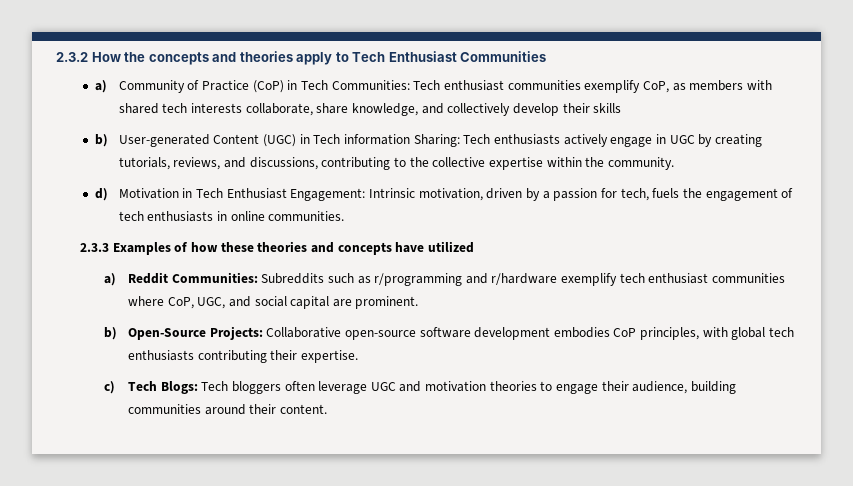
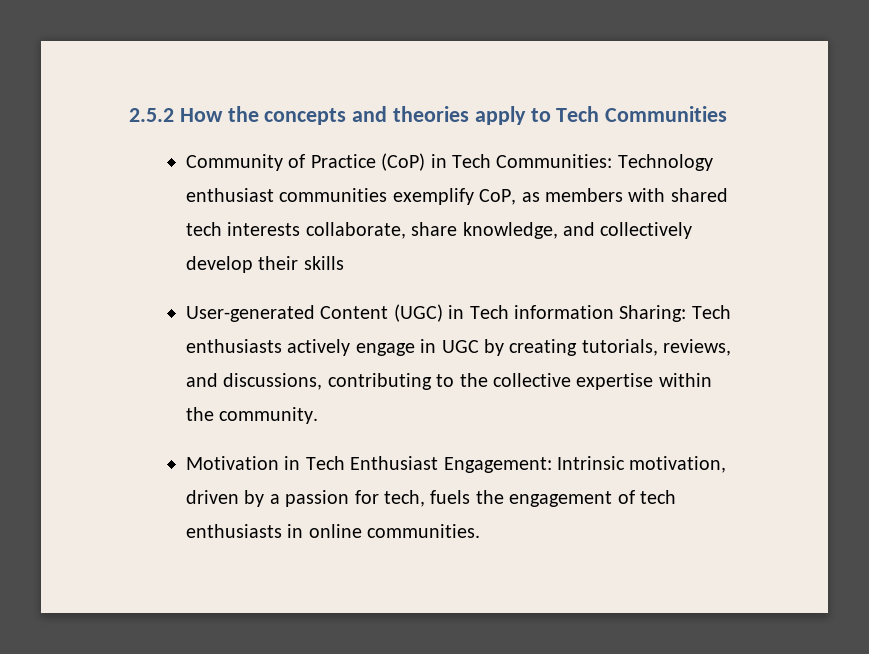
- 2.3.2 How the concepts and theories apply to Tech Enthusiast Communities
+ 2.5.2 How the concepts and theories apply to Tech Communities
- a) Community of Practice (CoP) in Tech Communities: Tech enthusiast communities exemplify CoP, as members with shared tech interests collaborate, share knowledge, and collectively develop their skills
+ Community of Practice (CoP) in Tech Communities: Technology enthusiast communities exemplify CoP, as members with shared tech interests collaborate, share knowledge, and collectively develop their skills
- b) User-generated Content (UGC) in Tech information Sharing: Tech enthusiasts actively engage in UGC by creating tutorials, reviews, and discussions, contributing to the collective expertise within the community.
+ User-generated Content (UGC) in Tech information Sharing: Tech enthusiasts actively engage in UGC by creating tutorials, reviews, and discussions, contributing to the collective expertise within the community.
- d) Motivation in Tech Enthusiast Engagement: Intrinsic motivation, driven by a passion for tech, fuels the engagement of tech enthusiasts in online communities.
+ Motivation in Tech Enthusiast Engagement: Intrinsic motivation, driven by a passion for tech, fuels the engagement of tech enthusiasts in online communities.
- 2.3.3 Examples of how these theories and concepts have utilized
- a) Reddit Communities: Subreddits such as r/programming and r/hardware exemplify tech enthusiast communities where CoP, UGC, and social capital are prominent.
- b) Open-Source Projects: Collaborative open-source software development embodies CoP principles, with global tech enthusiasts contributing their expertise.
- c) Tech Blogs: Tech bloggers often leverage UGC and motivation theories to engage their audience, building communities around their content.

